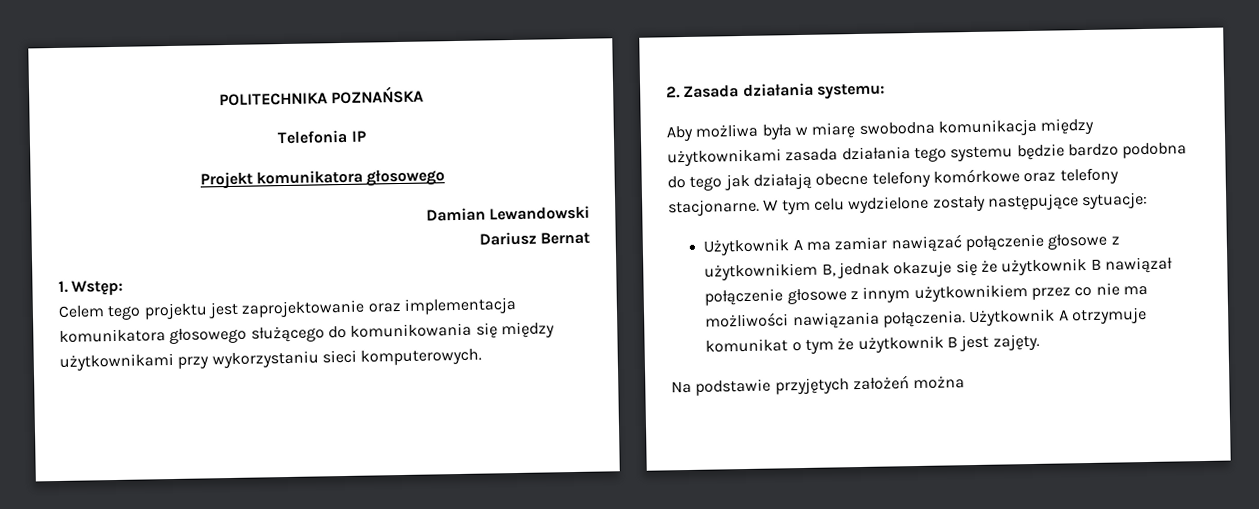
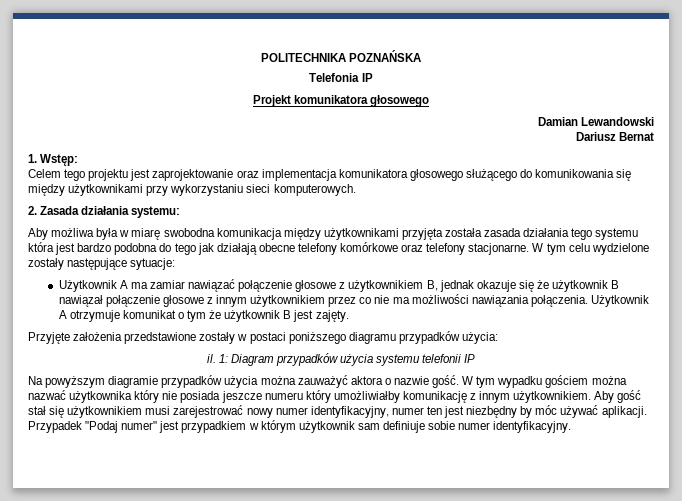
- Aby możliwa była w miarę swobodna komunikacja między użytkownikami zasada działania tego systemu będzie bardzo podobna do tego jak działają obecne telefony komórkowe oraz telefony stacjonarne.
+ Aby możliwa była w miarę swobodna komunikacja między użytkownikami przyjęta została zasada działania tego systemu która jest bardzo podobna do tego jak działają obecne telefony komórkowe oraz telefony stacjonarne.
- Na podstawie przyjętych założeń można
+ Przyjęte założenia przedstawione zostały w postaci poniższego diagramu przypadków użycia:
+ il. 1: Diagram przypadków użycia systemu telefonii IP
+ Na powyższym diagramie przypadków użycia można zauważyć aktora o nazwie gość. W tym wypadku gościem można nazwać użytkownika który nie posiada jeszcze numeru który umożliwiałby komunikację z innym użytkownikiem. Aby gość stał się użytkownikiem musi zarejestrować nowy numer identyfikacyjny, numer ten jest niezbędny by móc używać aplikacji. Przypadek "Podaj numer" jest przypadkiem w którym użytkownik sam definiuje sobie numer identyfikacyjny.

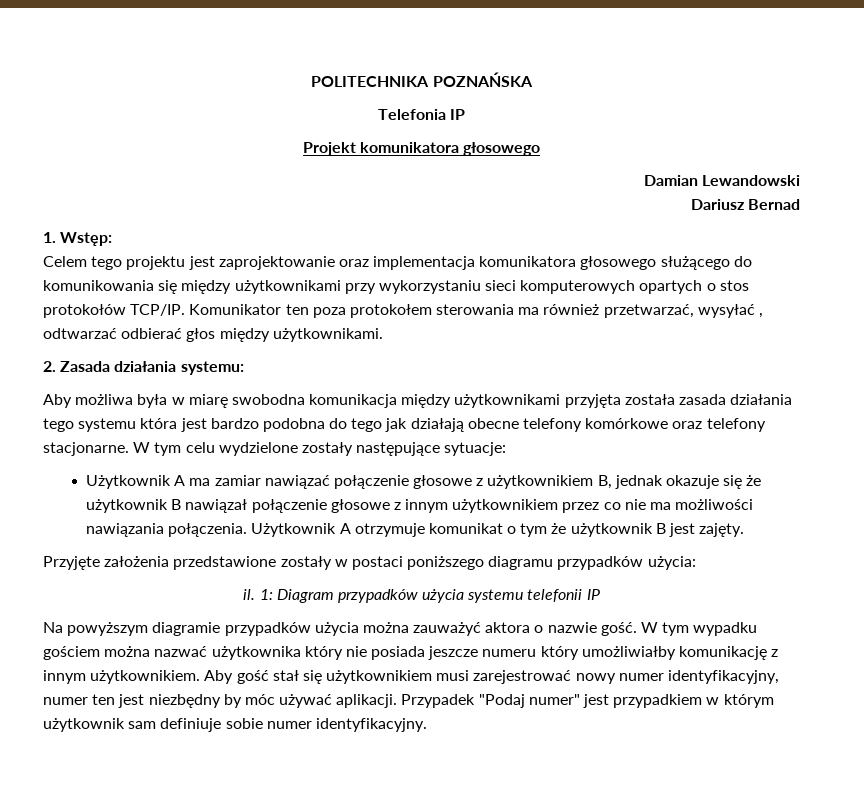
- Dariusz Bernat
+ Dariusz Bernad
- Celem tego projektu jest zaprojektowanie oraz implementacja komunikatora głosowego służącego do komunikowania się między użytkownikami przy wykorzystaniu sieci komputerowych.
+ Celem tego projektu jest zaprojektowanie oraz implementacja komunikatora głosowego służącego do komunikowania się między użytkownikami przy wykorzystaniu sieci komputerowych opartych o stos protokołów TCP/IP. Komunikator ten poza protokołem sterowania ma również przetwarzać, wysyłać , odtwarzać odbierać głos między użytkownikami.

